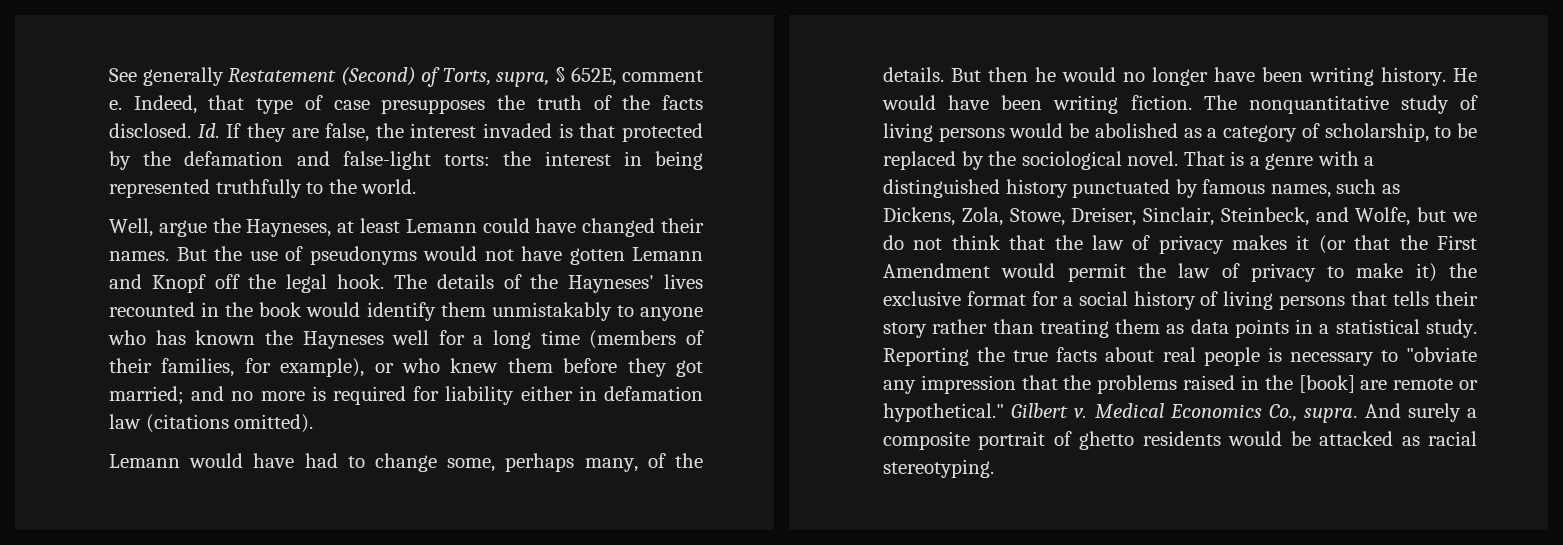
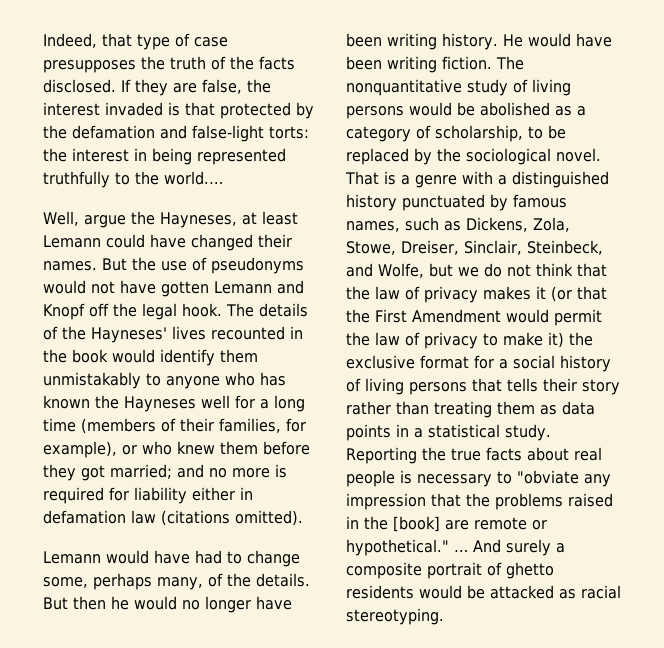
- See generally Restatement (Second) of Torts, supra, § 652E, comment e.
- Id. If they are false, the interest invaded is that protected by the defamation and false-light torts: the interest in being represented truthfully to the world.
+ If they are false, the interest invaded is that protected by the defamation and false-light torts: the interest in being represented truthfully to the world.…
- Gilbert v. Medical Economics Co., supra.
+ …

